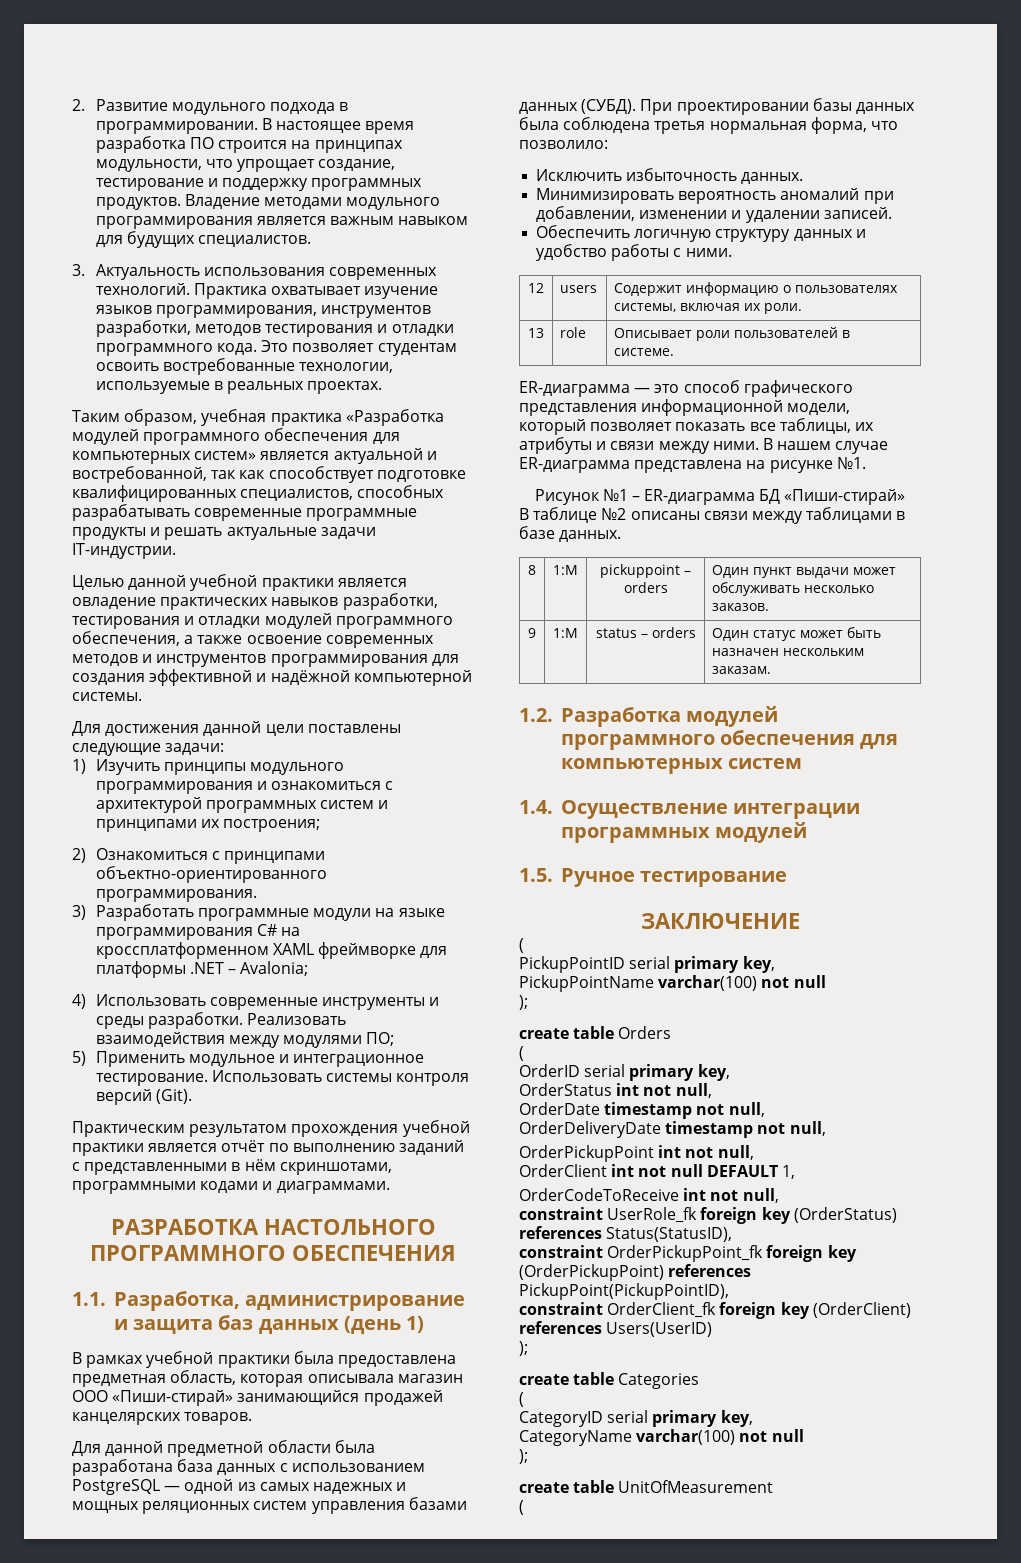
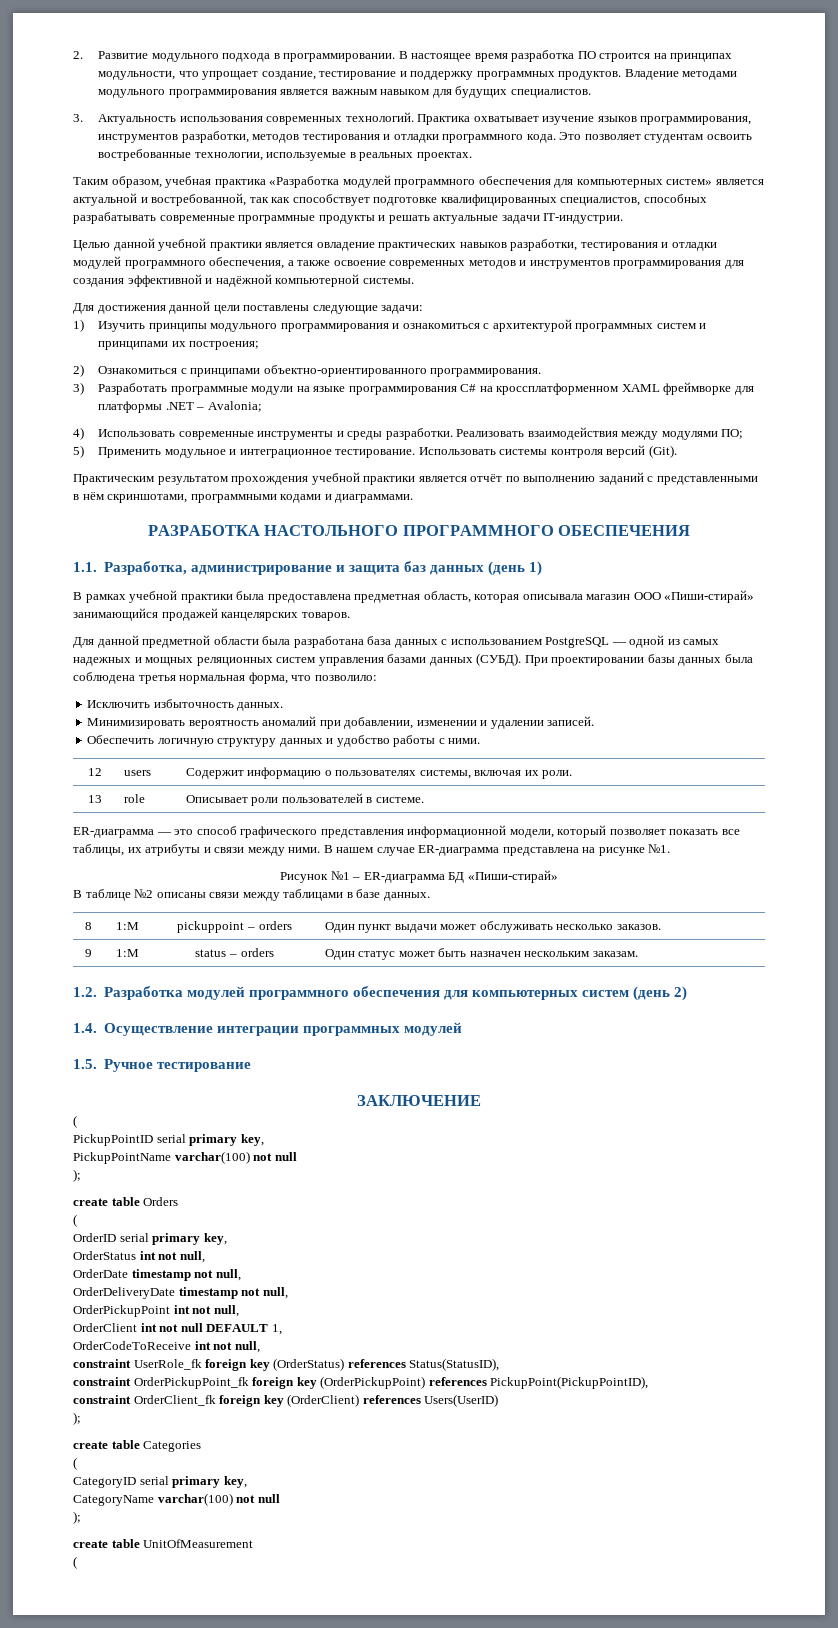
- 1.2. Разработка модулей программного обеспечения для компьютерных систем
+ 1.2. Разработка модулей программного обеспечения для компьютерных систем (день 2)

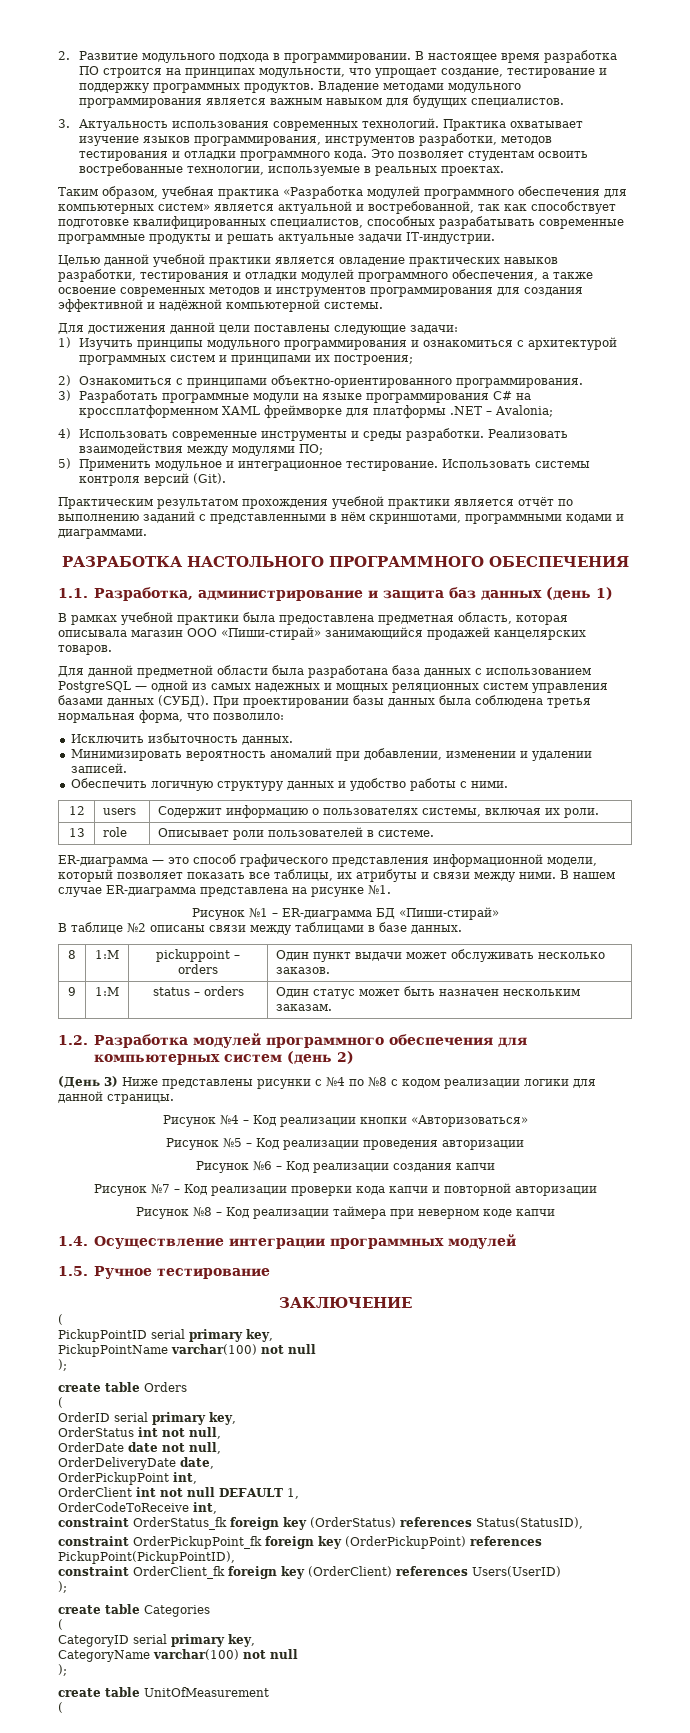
+ (День 3) Ниже представлены рисунки с №4 по №8 с кодом реализации логики для данной страницы.
+ Рисунок №4 – Код реализации кнопки «Авторизоваться»
+ Рисунок №5 – Код реализации проведения авторизации
+ Рисунок №6 – Код реализации создания капчи
+ Рисунок №7 – Код реализации проверки кода капчи и повторной авторизации
+ Рисунок №8 – Код реализации таймера при неверном коде капчи
- OrderDate timestamp not null,
+ OrderDate date not null,
- OrderDeliveryDate timestamp not null,
- OrderPickupPoint int not null,
+ OrderDeliveryDate date,
+ OrderPickupPoint int,
- OrderCodeToReceive int not null,
- constraint UserRole_fk foreign key (OrderStatus) references Status(StatusID),
+ OrderCodeToReceive int,
+ constraint OrderStatus_fk foreign key (OrderStatus) references Status(StatusID),

